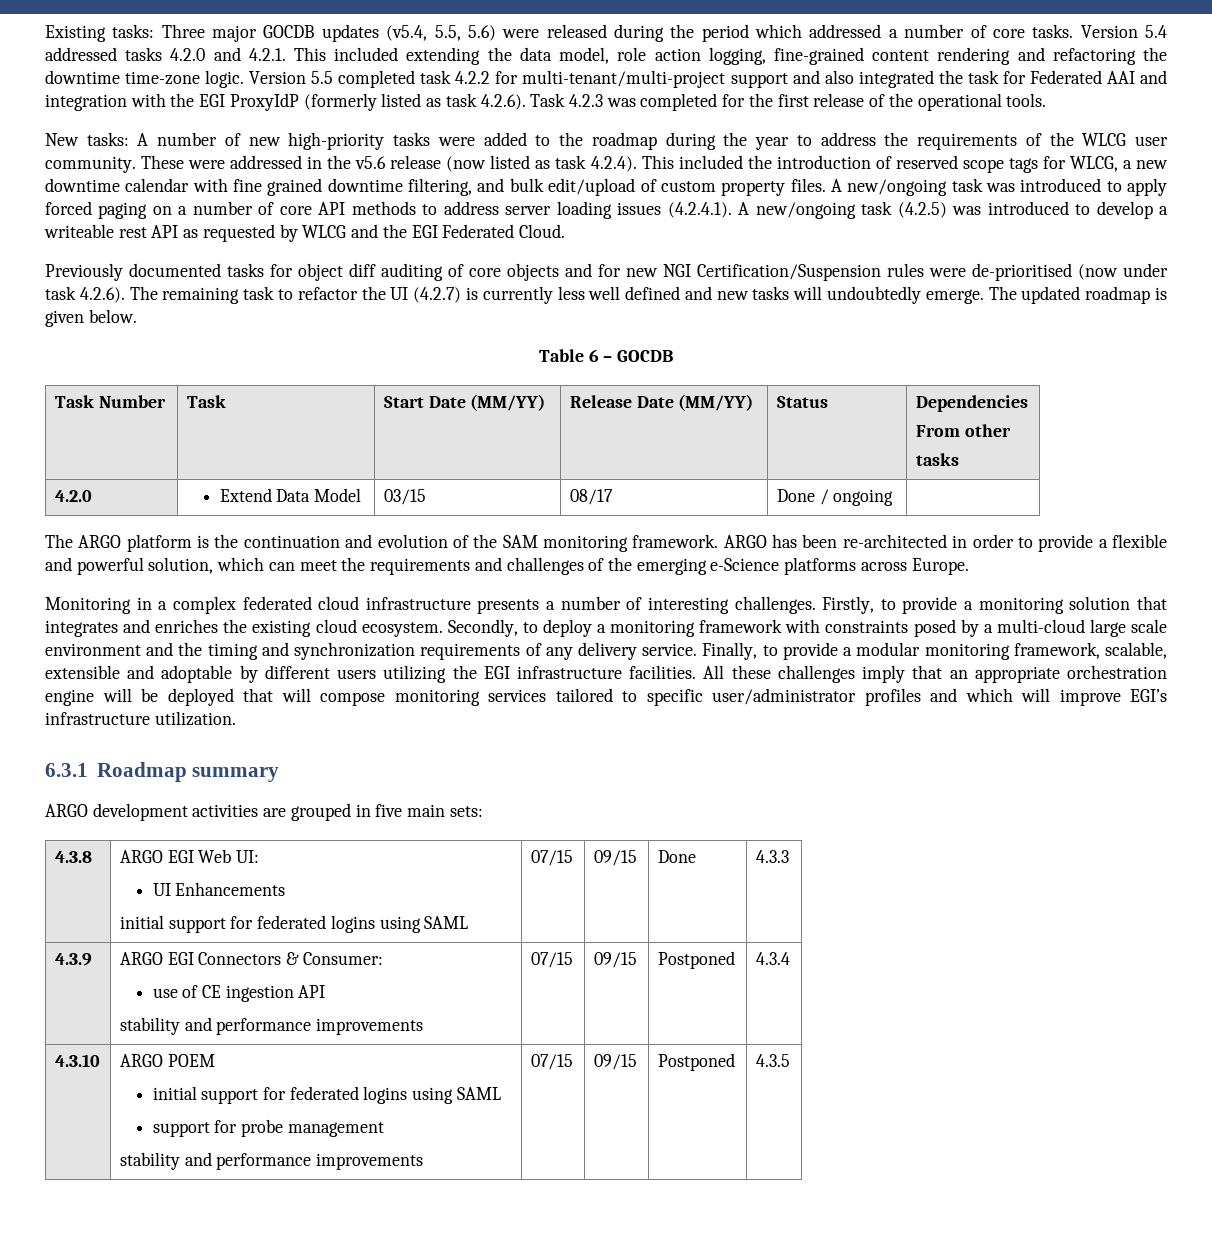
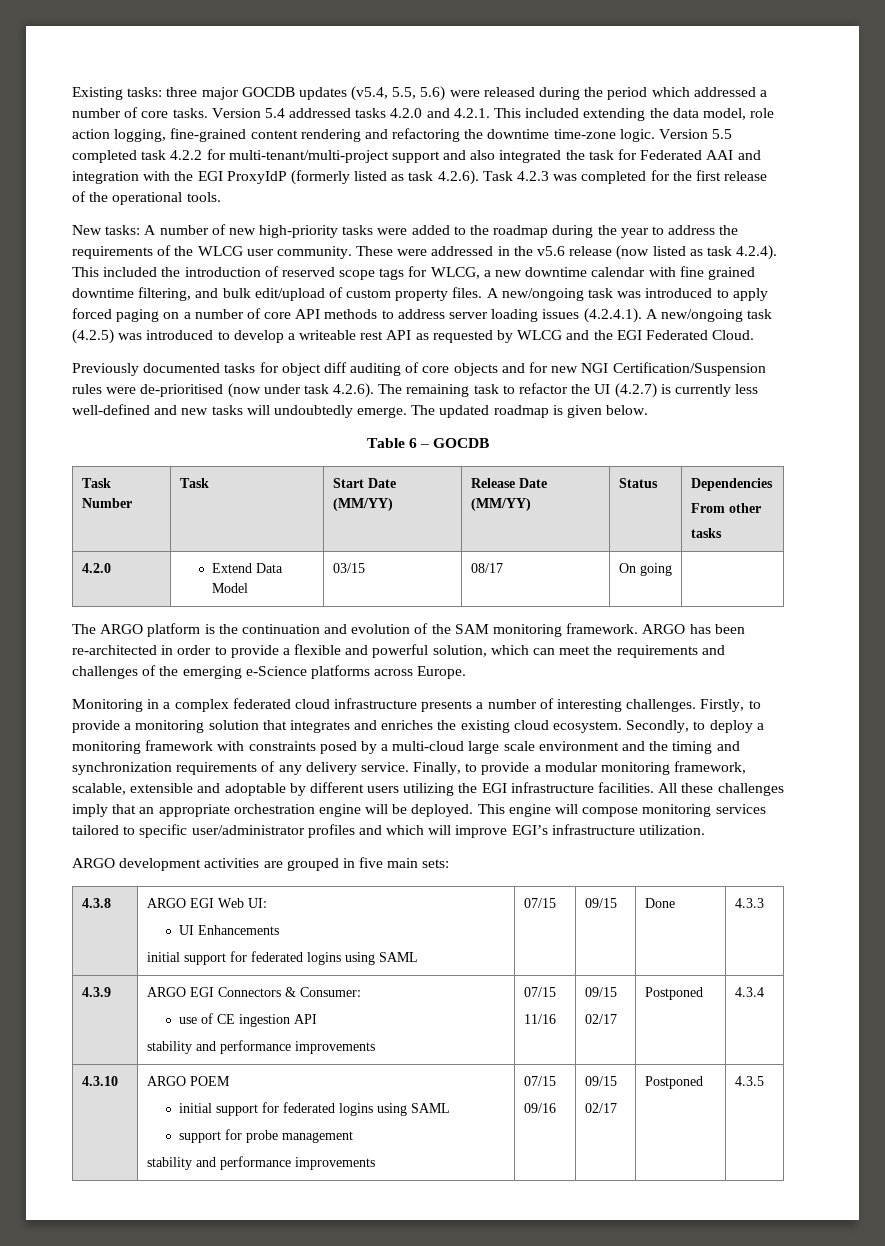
- Existing tasks: Three major GOCDB updates (v5.4, 5.5, 5.6) were released during the period which addressed a number of core tasks.
+ Existing tasks: three major GOCDB updates (v5.4, 5.5, 5.6) were released during the period which addressed a number of core tasks.
- Previously documented tasks for object diff auditing of core objects and for new NGI Certification/Suspension rules were de-prioritised (now under task 4.2.6). The remaining task to refactor the UI (4.2.7) is currently less well defined and new tasks will undoubtedly emerge.
+ Previously documented tasks for object diff auditing of core objects and for new NGI Certification/Suspension rules were de-prioritised (now under task 4.2.6). The remaining task to refactor the UI (4.2.7) is currently less well-defined and new tasks will undoubtedly emerge.
- 4.2.0 | Extend Data Model | 03/15 | 08/17 | Done / ongoing |
+ 4.2.0 | Extend Data Model | 03/15 | 08/17 | On going |
- All these challenges imply that an appropriate orchestration engine will be deployed that will compose monitoring services tailored to specific user/administrator profiles and which will improve EGI’s infrastructure utilization.
+ All these challenges imply that an appropriate orchestration engine will be deployed. This engine will compose monitoring services tailored to specific user/administrator profiles and which will improve EGI’s infrastructure utilization.
- 6.3.1 Roadmap summary
  4.3.9 | ARGO EGI Connectors & Consumer:
  use of CE ingestion API
- stability and performance improvements | 07/15 | 09/15 | Postponed | 4.3.4
+ stability and performance improvements | 07/15
+ 11/16 | 09/15
+ 02/17 | Postponed | 4.3.4
  4.3.10 | ARGO POEM
  initial support for federated logins using SAML
  support for probe management
- stability and performance improvements | 07/15 | 09/15 | Postponed | 4.3.5
+ stability and performance improvements | 07/15
+ 09/16 | 09/15
+ 02/17 | Postponed | 4.3.5

